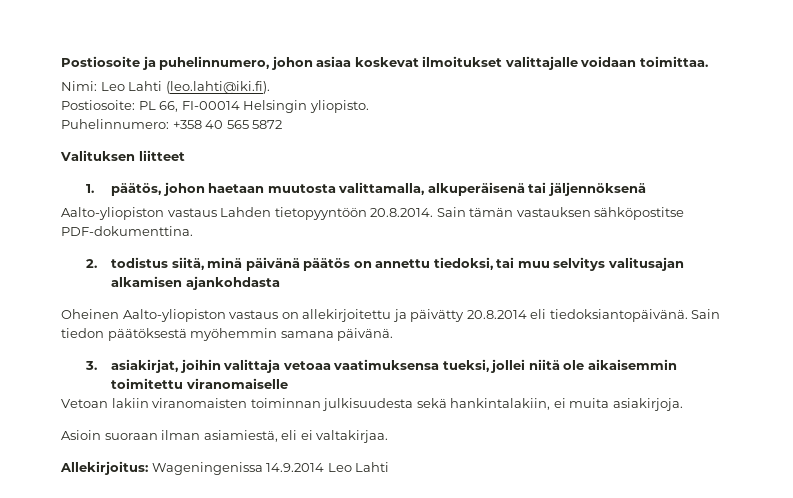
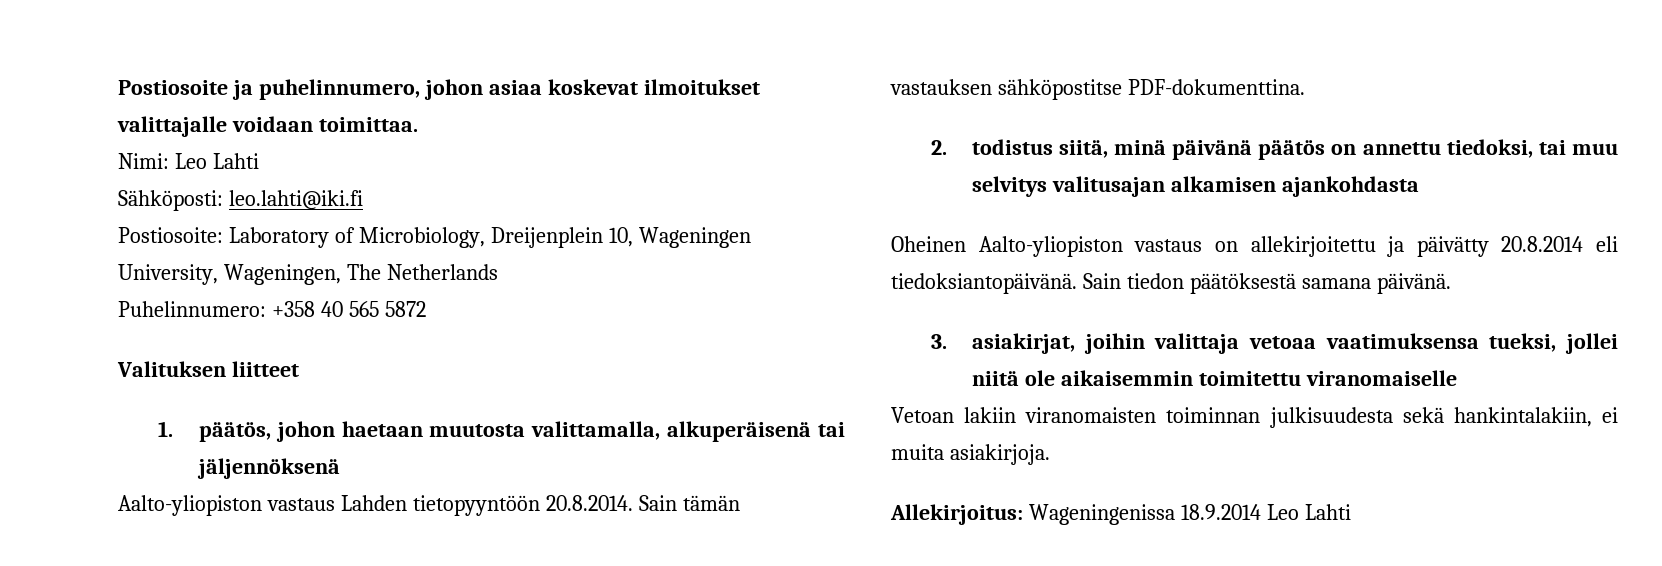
- Nimi: Leo Lahti (leo.lahti@iki.fi).
+ Nimi: Leo Lahti
+ Sähköposti: leo.lahti@iki.fi
- Postiosoite: PL 66, FI-00014 Helsingin yliopisto.
+ Postiosoite: Laboratory of Microbiology, Dreijenplein 10, Wageningen University, Wageningen, The Netherlands
- Sain tiedon päätöksestä myöhemmin samana päivänä.
+ Sain tiedon päätöksestä samana päivänä.
- Asioin suoraan ilman asiamiestä, eli ei valtakirjaa.
- Allekirjoitus: Wageningenissa 14.9.2014 Leo Lahti
+ Allekirjoitus: Wageningenissa 18.9.2014 Leo Lahti

